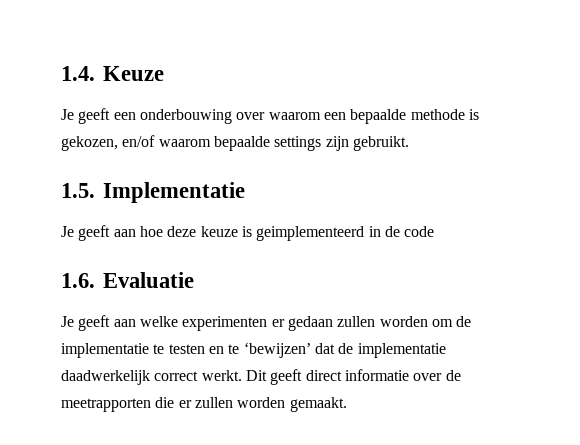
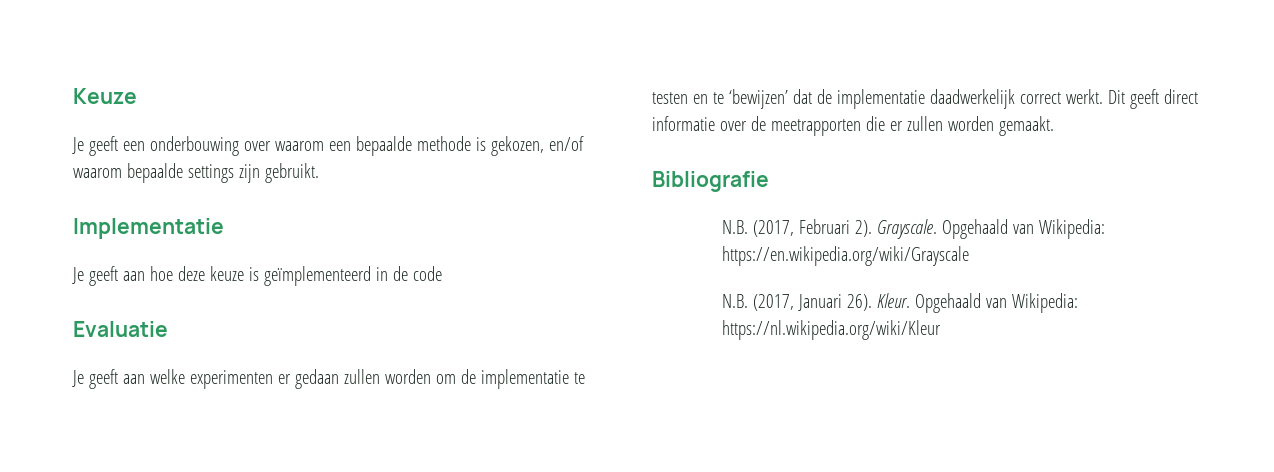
- 1.4. Keuze
+ Keuze
- 1.5. Implementatie
+ Implementatie
- Je geeft aan hoe deze keuze is geimplementeerd in de code
+ Je geeft aan hoe deze keuze is geïmplementeerd in de code
- 1.6. Evaluatie
+ Evaluatie
+ Bibliografie
+ N.B. (2017, Februari 2). Grayscale. Opgehaald van Wikipedia: https://en.wikipedia.org/wiki/Grayscale
+ N.B. (2017, Januari 26). Kleur. Opgehaald van Wikipedia: https://nl.wikipedia.org/wiki/Kleur

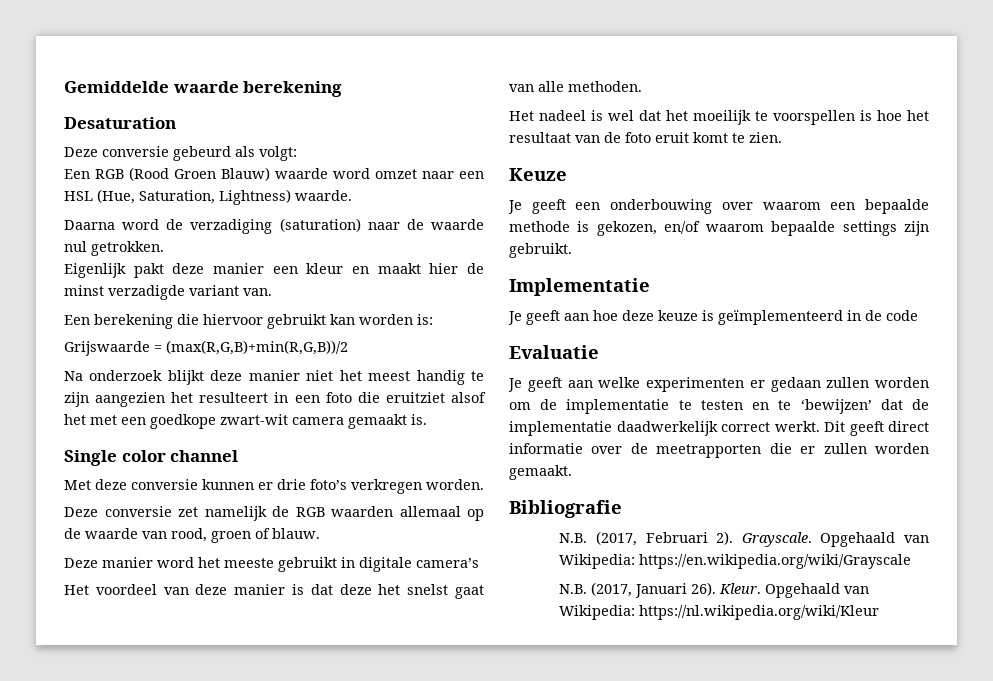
+ Gemiddelde waarde berekening
+ Desaturation
+ Deze conversie gebeurd als volgt:
+ Een RGB (Rood Groen Blauw) waarde word omzet naar een HSL (Hue, Saturation, Lightness) waarde.
+ Daarna word de verzadiging (saturation) naar de waarde nul getrokken.
+ Eigenlijk pakt deze manier een kleur en maakt hier de minst verzadigde variant van.
+ Een berekening die hiervoor gebruikt kan worden is:
+ Grijswaarde = (max(R,G,B)+min(R,G,B))/2
+ Na onderzoek blijkt deze manier niet het meest handig te zijn aangezien het resulteert in een foto die eruitziet alsof het met een goedkope zwart-wit camera gemaakt is.
+ Single color channel
+ Met deze conversie kunnen er drie foto’s verkregen worden.
+ Deze conversie zet namelijk de RGB waarden allemaal op de waarde van rood, groen of blauw.
+ Deze manier word het meeste gebruikt in digitale camera’s
+ Het voordeel van deze manier is dat deze het snelst gaat van alle methoden.
+ Het nadeel is wel dat het moeilijk te voorspellen is hoe het resultaat van de foto eruit komt te zien.

